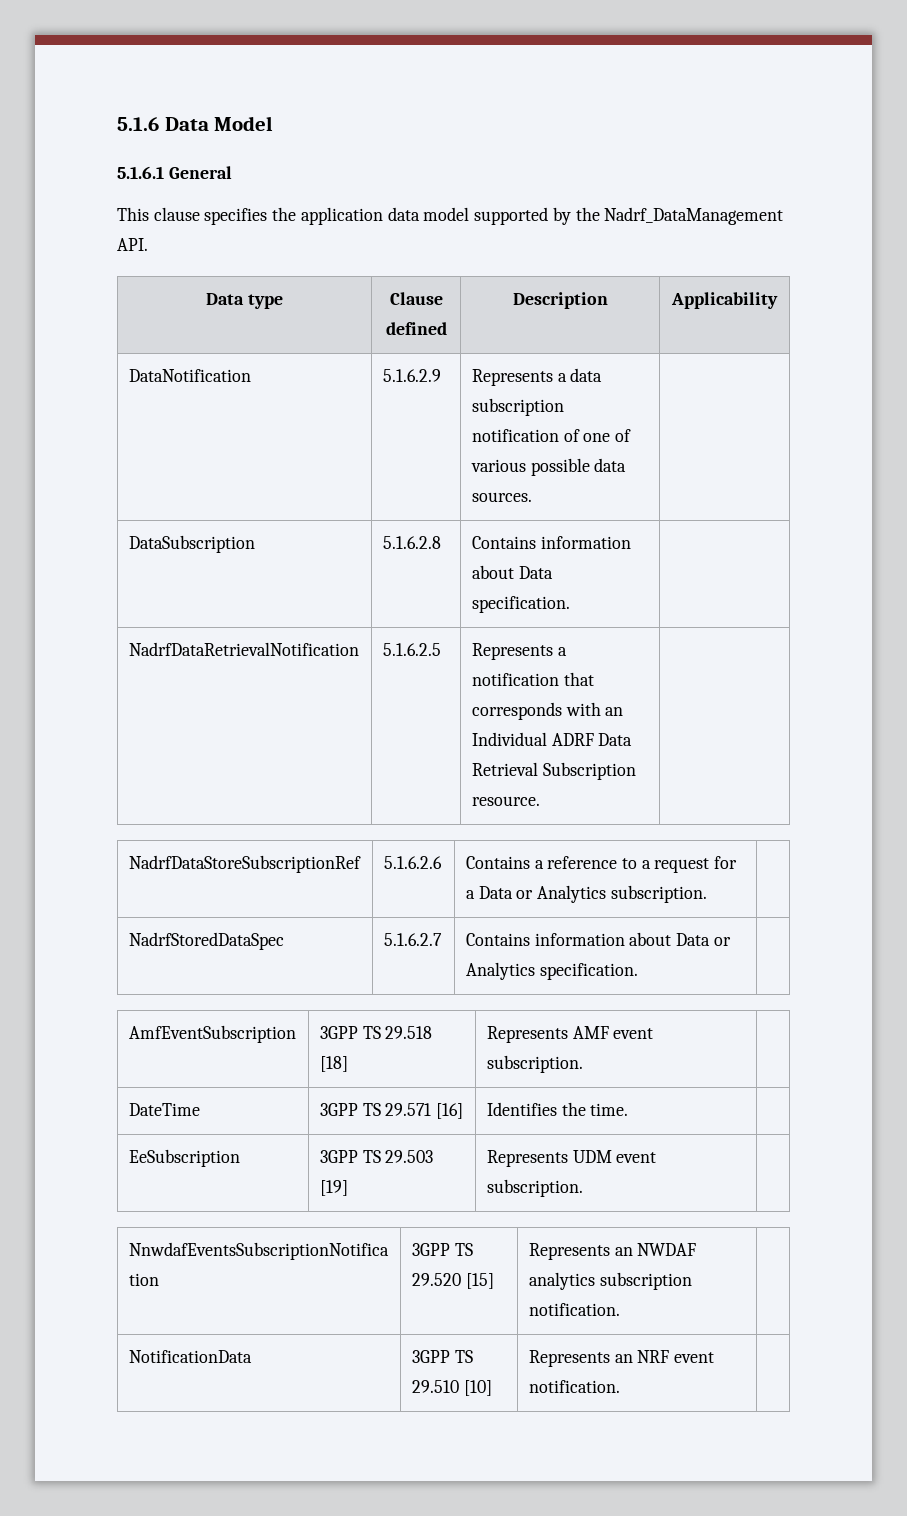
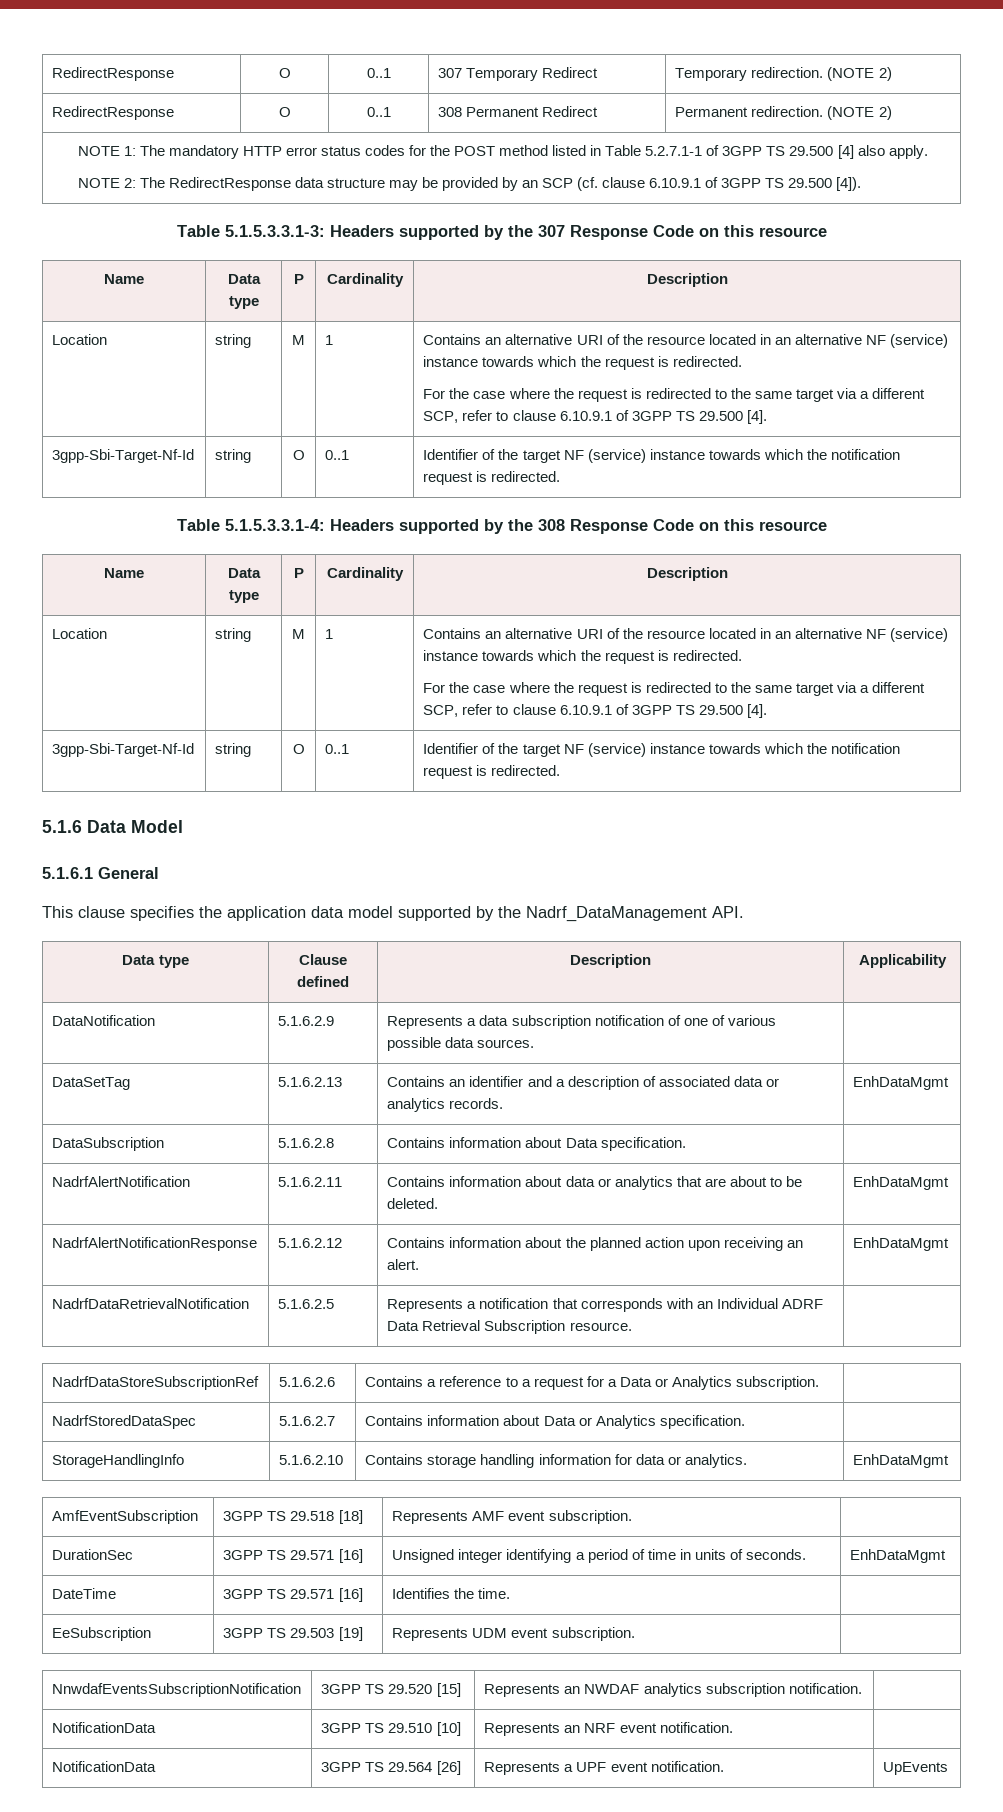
+ RedirectResponse | O | 0..1 | 307 Temporary Redirect | Temporary redirection. (NOTE 2)
+ RedirectResponse | O | 0..1 | 308 Permanent Redirect | Permanent redirection. (NOTE 2)
+ NOTE 1: The mandatory HTTP error status codes for the POST method listed in Table 5.2.7.1-1 of 3GPP TS 29.500 [4] also apply.
+ NOTE 2: The RedirectResponse data structure may be provided by an SCP (cf. clause 6.10.9.1 of 3GPP TS 29.500 [4]).
+ Table 5.1.5.3.3.1-3: Headers supported by the 307 Response Code on this resource
+ Name | Data type | P | Cardinality | Description
+ Location | string | M | 1 | Contains an alternative URI of the resource located in an alternative NF (service) instance towards which the request is redirected.
+ For the case where the request is redirected to the same target via a different SCP, refer to clause 6.10.9.1 of 3GPP TS 29.500 [4].
+ 3gpp-Sbi-Target-Nf-Id | string | O | 0..1 | Identifier of the target NF (service) instance towards which the notification request is redirected.
+ Table 5.1.5.3.3.1-4: Headers supported by the 308 Response Code on this resource
+ Name | Data type | P | Cardinality | Description
+ Location | string | M | 1 | Contains an alternative URI of the resource located in an alternative NF (service) instance towards which the request is redirected.
+ For the case where the request is redirected to the same target via a different SCP, refer to clause 6.10.9.1 of 3GPP TS 29.500 [4].
+ 3gpp-Sbi-Target-Nf-Id | string | O | 0..1 | Identifier of the target NF (service) instance towards which the notification request is redirected.
+ DataSetTag | 5.1.6.2.13 | Contains an identifier and a description of associated data or analytics records. | EnhDataMgmt
+ NadrfAlertNotification | 5.1.6.2.11 | Contains information about data or analytics that are about to be deleted. | EnhDataMgmt
+ NadrfAlertNotificationResponse | 5.1.6.2.12 | Contains information about the planned action upon receiving an alert. | EnhDataMgmt
+ StorageHandlingInfo | 5.1.6.2.10 | Contains storage handling information for data or analytics. | EnhDataMgmt
+ DurationSec | 3GPP TS 29.571 [16] | Unsigned integer identifying a period of time in units of seconds. | EnhDataMgmt
+ NotificationData | 3GPP TS 29.564 [26] | Represents a UPF event notification. | UpEvents

